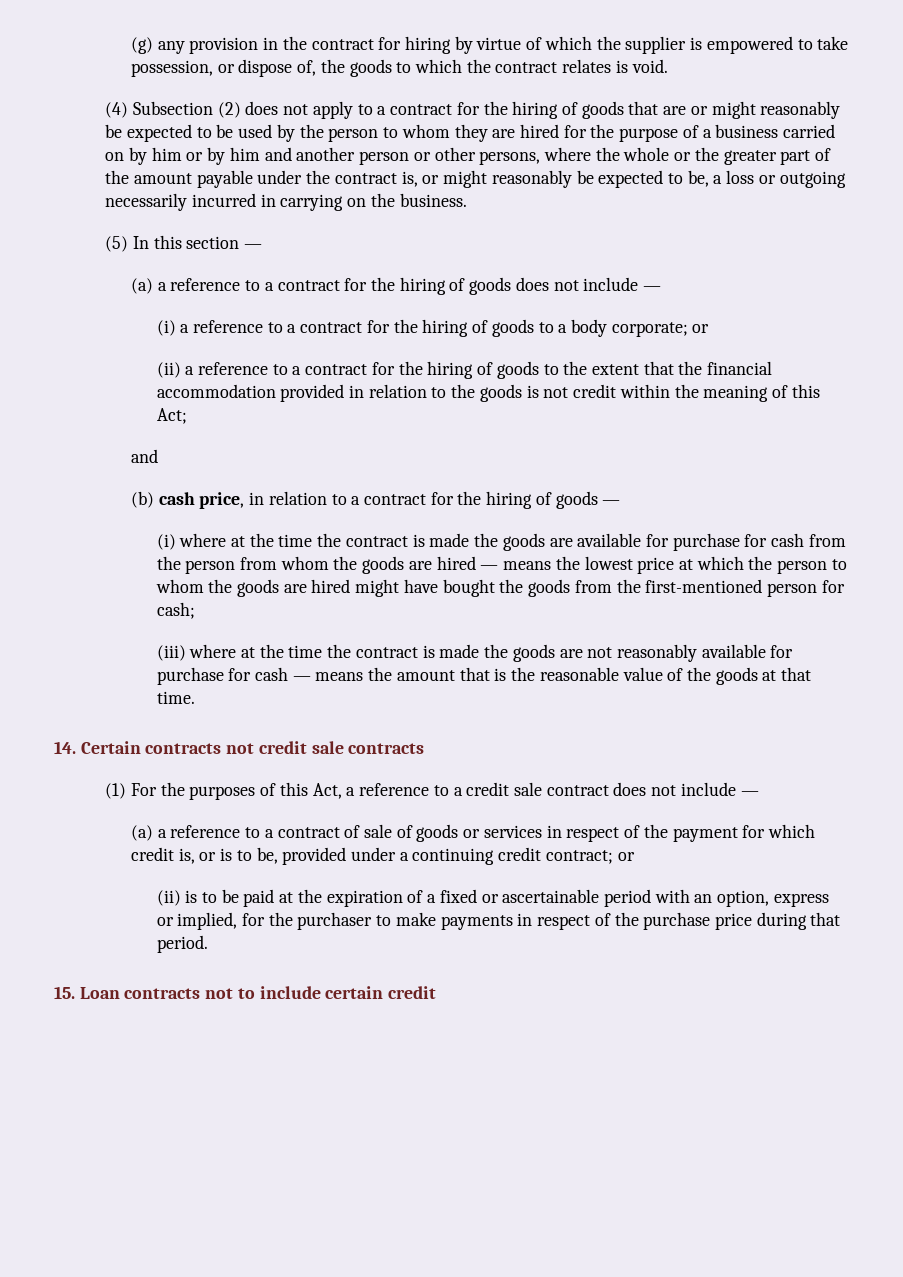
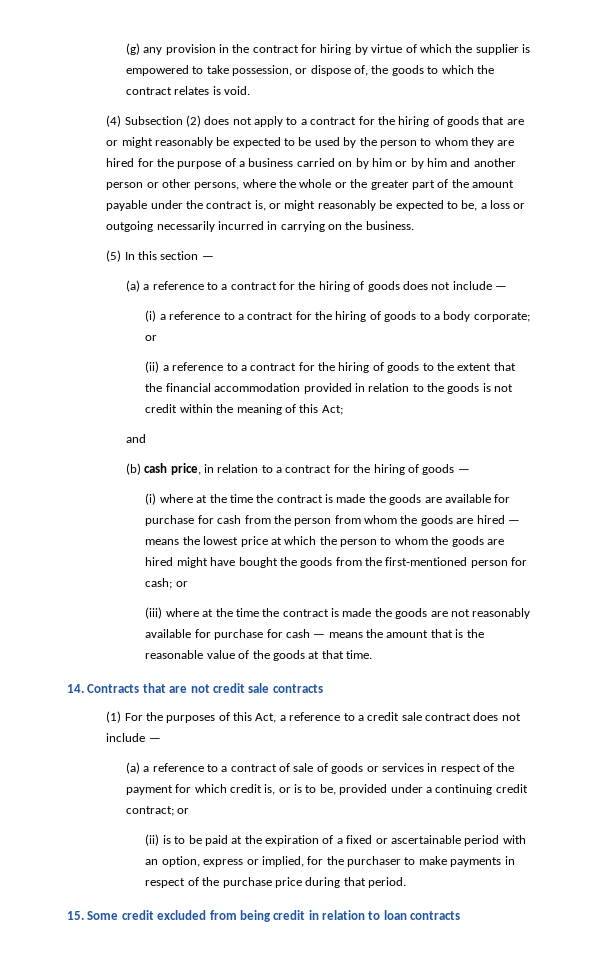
- (i) where at the time the contract is made the goods are available for purchase for cash from the person from whom the goods are hired — means the lowest price at which the person to whom the goods are hired might have bought the goods from the first-mentioned person for cash;
+ (i) where at the time the contract is made the goods are available for purchase for cash from the person from whom the goods are hired — means the lowest price at which the person to whom the goods are hired might have bought the goods from the first-mentioned person for cash; or
- 14. Certain contracts not credit sale contracts
+ 14. Contracts that are not credit sale contracts
- 15. Loan contracts not to include certain credit
+ 15. Some credit excluded from being credit in relation to loan contracts

